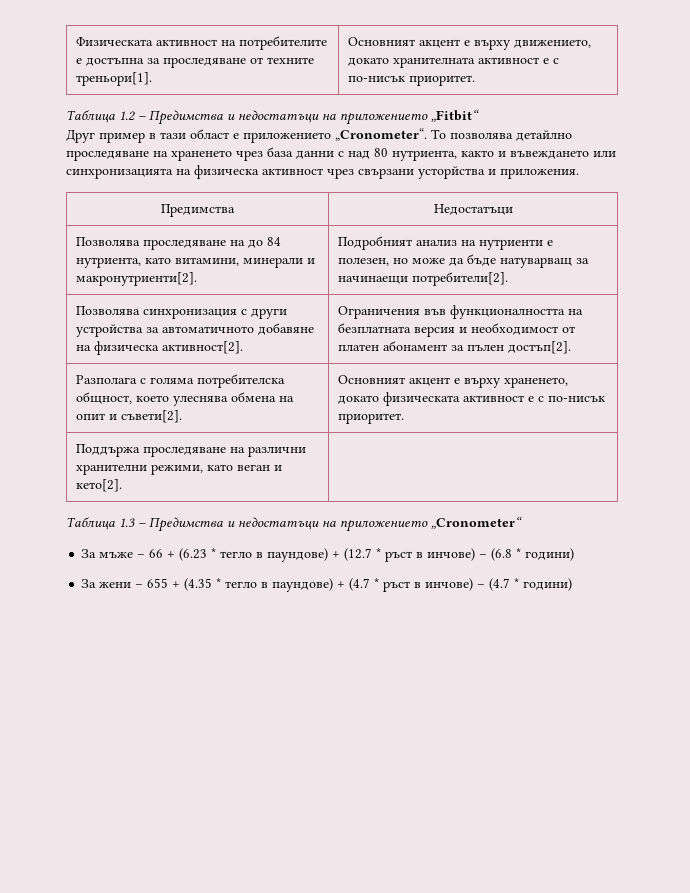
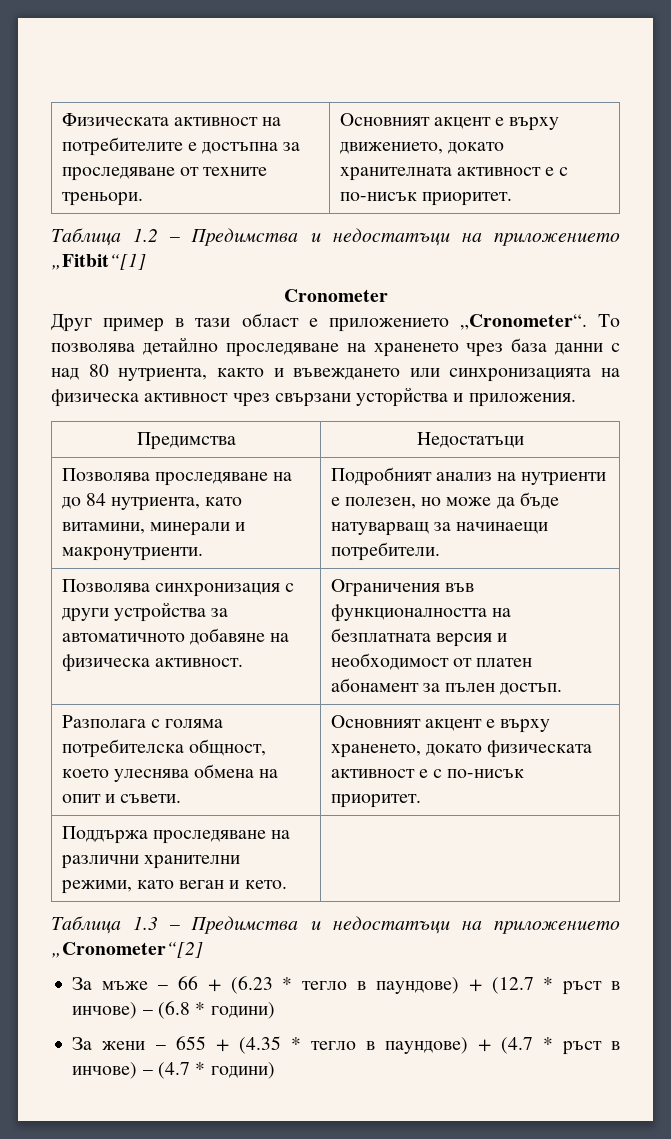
- Физическата активност на потребителите е достъпна за проследяване от техните треньори[1]. | Основният акцент е върху движението, докато хранителната активност е с по-нисък приоритет.
+ Физическата активност на потребителите е достъпна за проследяване от техните треньори. | Основният акцент е върху движението, докато хранителната активност е с по-нисък приоритет.
- Таблица 1.2 – Предимства и недостатъци на приложението „Fitbit“
+ Таблица 1.2 – Предимства и недостатъци на приложението „Fitbit“[1]
+ Cronometer
- Позволява проследяване на до 84 нутриента, като витамини, минерали и макронутриенти[2]. | Подробният анализ на нутриенти е полезен, но може да бъде натуварващ за начинаещи потребители[2].
+ Позволява проследяване на до 84 нутриента, като витамини, минерали и макронутриенти. | Подробният анализ на нутриенти е полезен, но може да бъде натуварващ за начинаещи потребители.
- Позволява синхронизация с други устройства за автоматичното добавяне на физическа активност[2]. | Ограничения във функционалността на безплатната версия и необходимост от платен абонамент за пълен достъп[2].
+ Позволява синхронизация с други устройства за автоматичното добавяне на физическа активност. | Ограничения във функционалността на безплатната версия и необходимост от платен абонамент за пълен достъп.
- Разполага с голяма потребителска общност, което улеснява обмена на опит и съвети[2]. | Основният акцент е върху храненето, докато физическата активност е с по-нисък приоритет.
+ Разполага с голяма потребителска общност, което улеснява обмена на опит и съвети. | Основният акцент е върху храненето, докато физическата активност е с по-нисък приоритет.
- Поддържа проследяване на различни хранителни режими, като веган и кето[2]. |
+ Поддържа проследяване на различни хранителни режими, като веган и кето. |
- Таблица 1.3 – Предимства и недостатъци на приложението „Cronometer“
+ Таблица 1.3 – Предимства и недостатъци на приложението „Cronometer“[2]

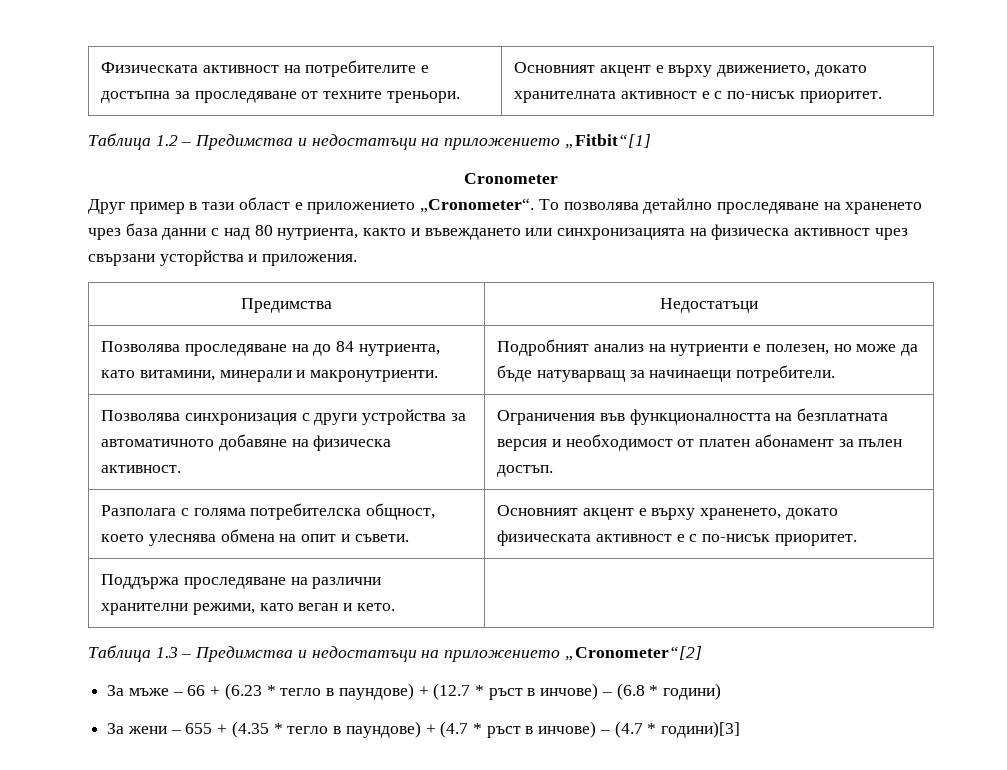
- За жени – 655 + (4.35 * тегло в паундове) + (4.7 * ръст в инчове) – (4.7 * години)
+ За жени – 655 + (4.35 * тегло в паундове) + (4.7 * ръст в инчове) – (4.7 * години)[3]

